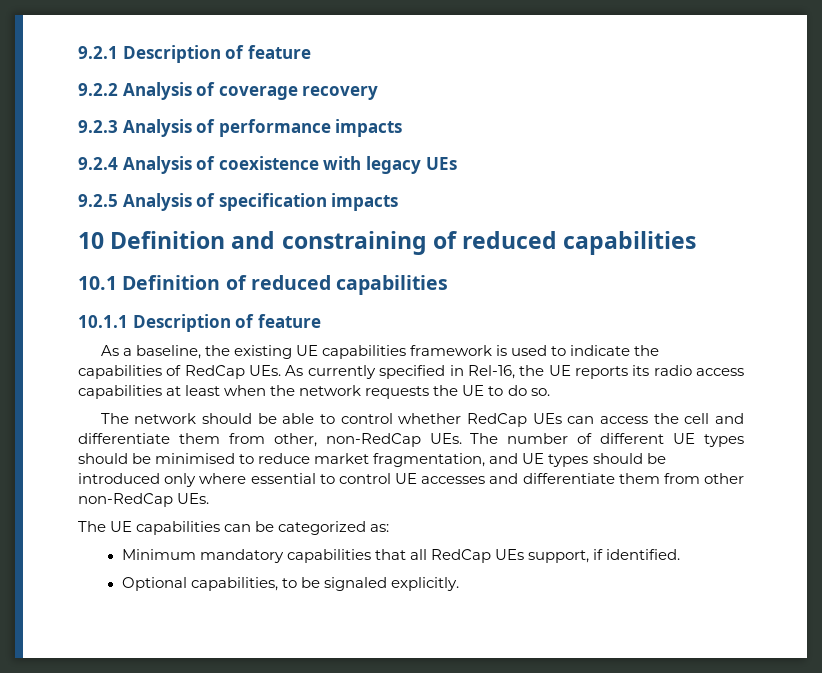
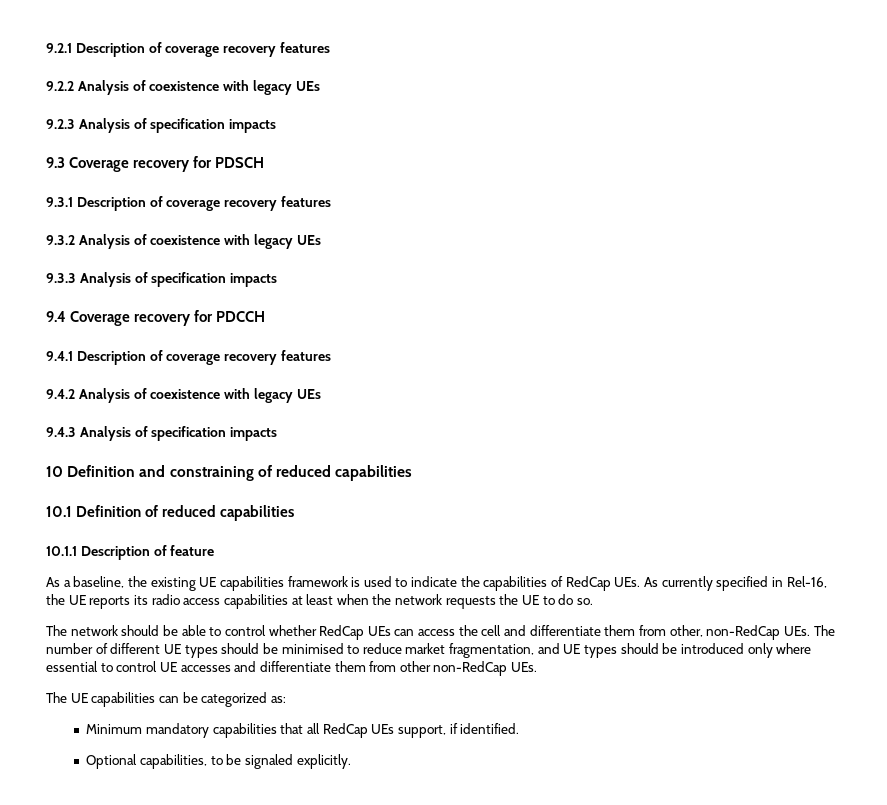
- 9.2.1 Description of feature
+ 9.2.1 Description of coverage recovery features
- 9.2.2 Analysis of coverage recovery
- 9.2.3 Analysis of performance impacts
- 9.2.4 Analysis of coexistence with legacy UEs
- 9.2.5 Analysis of specification impacts
+ 9.2.2 Analysis of coexistence with legacy UEs
+ 9.2.3 Analysis of specification impacts
+ 9.3 Coverage recovery for PDSCH
+ 9.3.1 Description of coverage recovery features
+ 9.3.2 Analysis of coexistence with legacy UEs
+ 9.3.3 Analysis of specification impacts
+ 9.4 Coverage recovery for PDCCH
+ 9.4.1 Description of coverage recovery features
+ 9.4.2 Analysis of coexistence with legacy UEs
+ 9.4.3 Analysis of specification impacts

